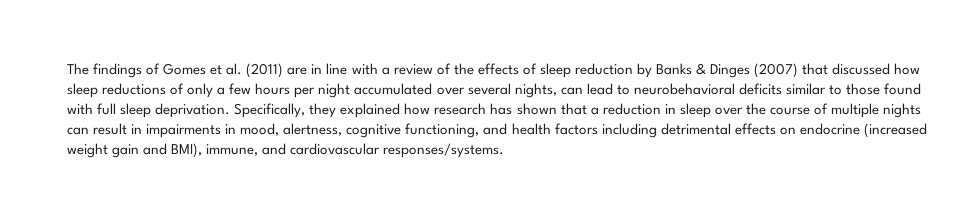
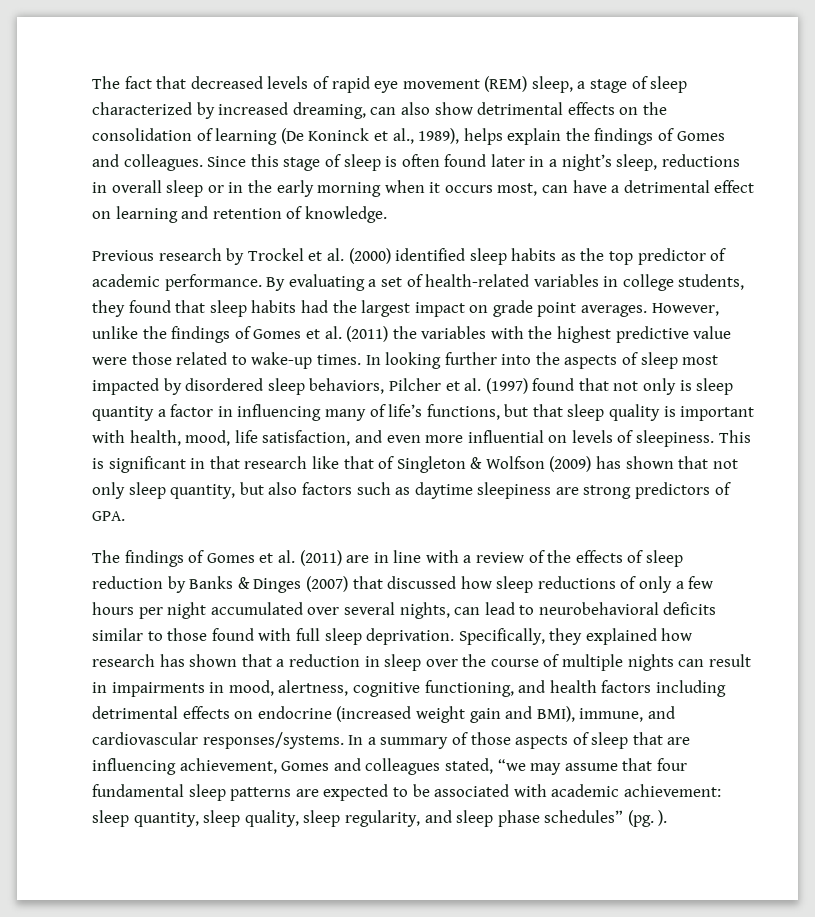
+ The fact that decreased levels of rapid eye movement (REM) sleep, a stage of sleep characterized by increased dreaming, can also show detrimental effects on the consolidation of learning (De Koninck et al., 1989), helps explain the findings of Gomes and colleagues. Since this stage of sleep is often found later in a night’s sleep, reductions in overall sleep or in the early morning when it occurs most, can have a detrimental effect on learning and retention of knowledge.
+ Previous research by Trockel et al. (2000) identified sleep habits as the top predictor of academic performance. By evaluating a set of health-related variables in college students, they found that sleep habits had the largest impact on grade point averages. However, unlike the findings of Gomes et al. (2011) the variables with the highest predictive value were those related to wake-up times. In looking further into the aspects of sleep most impacted by disordered sleep behaviors, Pilcher et al. (1997) found that not only is sleep quantity a factor in influencing many of life’s functions, but that sleep quality is important with health, mood, life satisfaction, and even more influential on levels of sleepiness. This is significant in that research like that of Singleton & Wolfson (2009) has shown that not only sleep quantity, but also factors such as daytime sleepiness are strong predictors of GPA.
+ In a summary of those aspects of sleep that are influencing achievement, Gomes and colleagues stated, “we may assume that four fundamental sleep patterns are expected to be associated with academic achievement: sleep quantity, sleep quality, sleep regularity, and sleep phase schedules” (pg. ).

